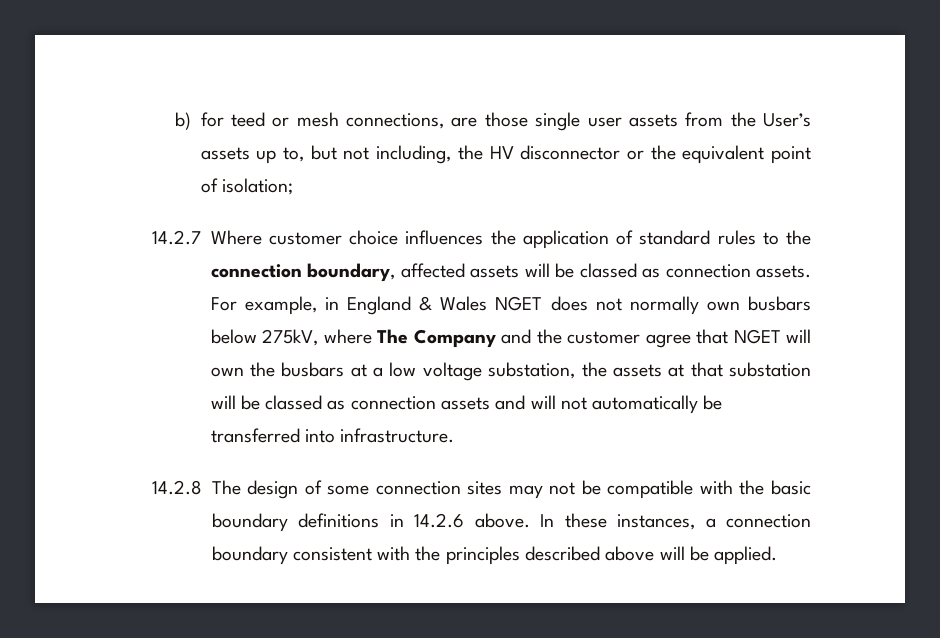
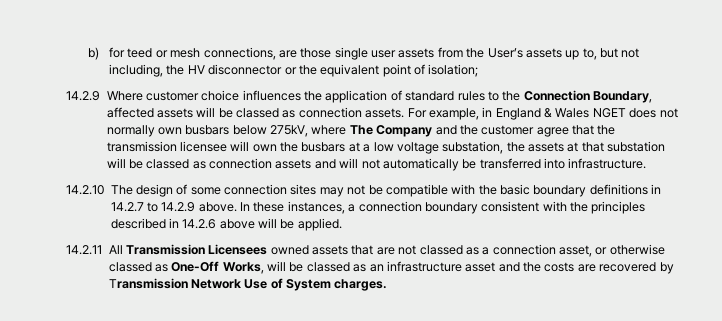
- 14.2.7 Where customer choice influences the application of standard rules to the connection boundary, affected assets will be classed as connection assets.
+ 14.2.9 Where customer choice influences the application of standard rules to the Connection Boundary, affected assets will be classed as connection assets.
- For example, in England & Wales NGET does not normally own busbars below 275kV, where The Company and the customer agree that NGET will own the busbars at a low voltage substation, the assets at that substation will be classed as connection assets and will not automatically be transferred into infrastructure.
+ For example, in England & Wales NGET does not normally own busbars below 275kV, where The Company and the customer agree that the transmission licensee will own the busbars at a low voltage substation, the assets at that substation will be classed as connection assets and will not automatically be transferred into infrastructure.
- 14.2.8 The design of some connection sites may not be compatible with the basic boundary definitions in 14.2.6 above.
+ 14.2.10 The design of some connection sites may not be compatible with the basic boundary definitions in 14.2.7 to 14.2.9 above.
- In these instances, a connection boundary consistent with the principles described above will be applied.
+ In these instances, a connection boundary consistent with the principles described in 14.2.6 above will be applied.
+ 14.2.11 All Transmission Licensees owned assets that are not classed as a connection asset, or otherwise classed as One-Off Works, will be classed as an infrastructure asset and the costs are recovered by Transmission Network Use of System charges.

